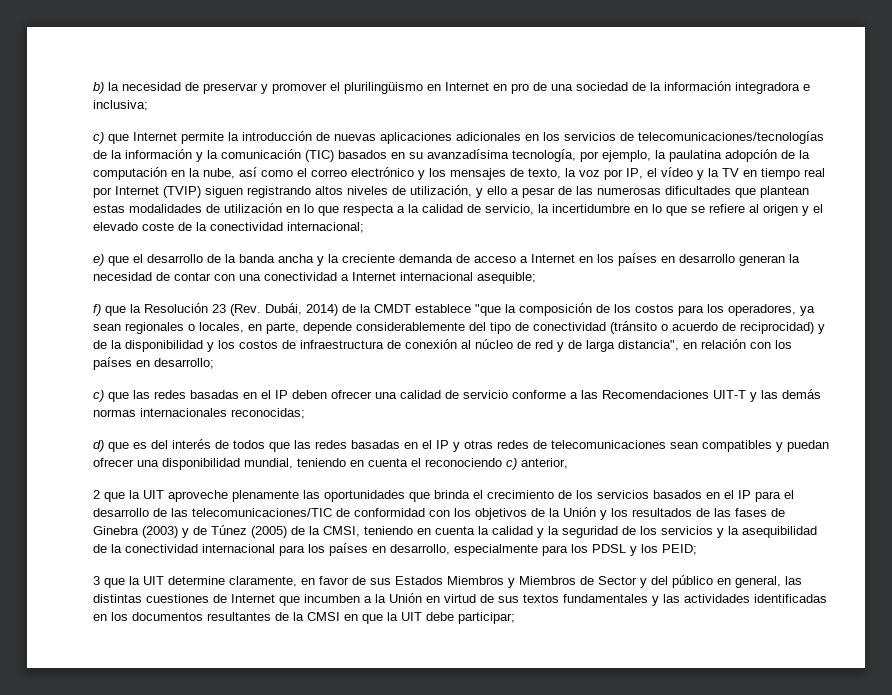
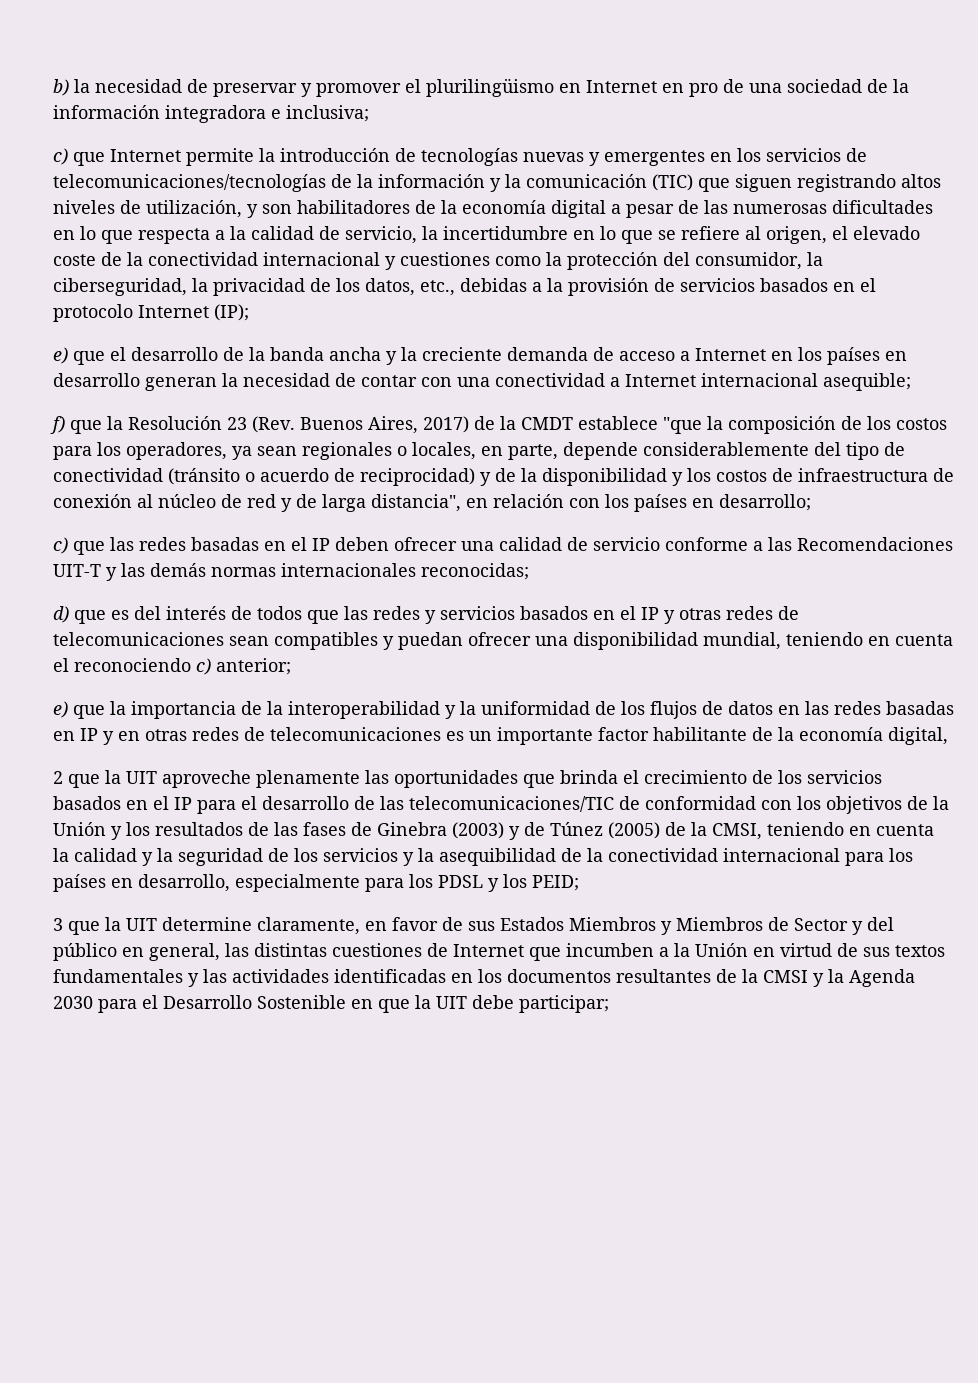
- c) que Internet permite la introducción de nuevas aplicaciones adicionales en los servicios de telecomunicaciones/tecnologías de la información y la comunicación (TIC) basados en su avanzadísima tecnología, por ejemplo, la paulatina adopción de la computación en la nube, así como el correo electrónico y los mensajes de texto, la voz por IP, el vídeo y la TV en tiempo real por Internet (TVIP) siguen registrando altos niveles de utilización, y ello a pesar de las numerosas dificultades que plantean estas modalidades de utilización en lo que respecta a la calidad de servicio, la incertidumbre en lo que se refiere al origen y el elevado coste de la conectividad internacional;
+ c) que Internet permite la introducción de tecnologías nuevas y emergentes en los servicios de telecomunicaciones/tecnologías de la información y la comunicación (TIC) que siguen registrando altos niveles de utilización, y son habilitadores de la economía digital a pesar de las numerosas dificultades en lo que respecta a la calidad de servicio, la incertidumbre en lo que se refiere al origen, el elevado coste de la conectividad internacional y cuestiones como la protección del consumidor, la ciberseguridad, la privacidad de los datos, etc., debidas a la provisión de servicios basados en el protocolo Internet (IP);
- f) que la Resolución 23 (Rev. Dubái, 2014) de la CMDT establece "que la composición de los costos para los operadores, ya sean regionales o locales, en parte, depende considerablemente del tipo de conectividad (tránsito o acuerdo de reciprocidad) y de la disponibilidad y los costos de infraestructura de conexión al núcleo de red y de larga distancia", en relación con los países en desarrollo;
+ f) que la Resolución 23 (Rev. Buenos Aires, 2017) de la CMDT establece "que la composición de los costos para los operadores, ya sean regionales o locales, en parte, depende considerablemente del tipo de conectividad (tránsito o acuerdo de reciprocidad) y de la disponibilidad y los costos de infraestructura de conexión al núcleo de red y de larga distancia", en relación con los países en desarrollo;
- d) que es del interés de todos que las redes basadas en el IP y otras redes de telecomunicaciones sean compatibles y puedan ofrecer una disponibilidad mundial, teniendo en cuenta el reconociendo c) anterior,
+ d) que es del interés de todos que las redes y servicios basados en el IP y otras redes de telecomunicaciones sean compatibles y puedan ofrecer una disponibilidad mundial, teniendo en cuenta el reconociendo c) anterior;
+ e) que la importancia de la interoperabilidad y la uniformidad de los flujos de datos en las redes basadas en IP y en otras redes de telecomunicaciones es un importante factor habilitante de la economía digital,
- 3 que la UIT determine claramente, en favor de sus Estados Miembros y Miembros de Sector y del público en general, las distintas cuestiones de Internet que incumben a la Unión en virtud de sus textos fundamentales y las actividades identificadas en los documentos resultantes de la CMSI en que la UIT debe participar;
+ 3 que la UIT determine claramente, en favor de sus Estados Miembros y Miembros de Sector y del público en general, las distintas cuestiones de Internet que incumben a la Unión en virtud de sus textos fundamentales y las actividades identificadas en los documentos resultantes de la CMSI y la Agenda 2030 para el Desarrollo Sostenible en que la UIT debe participar;

